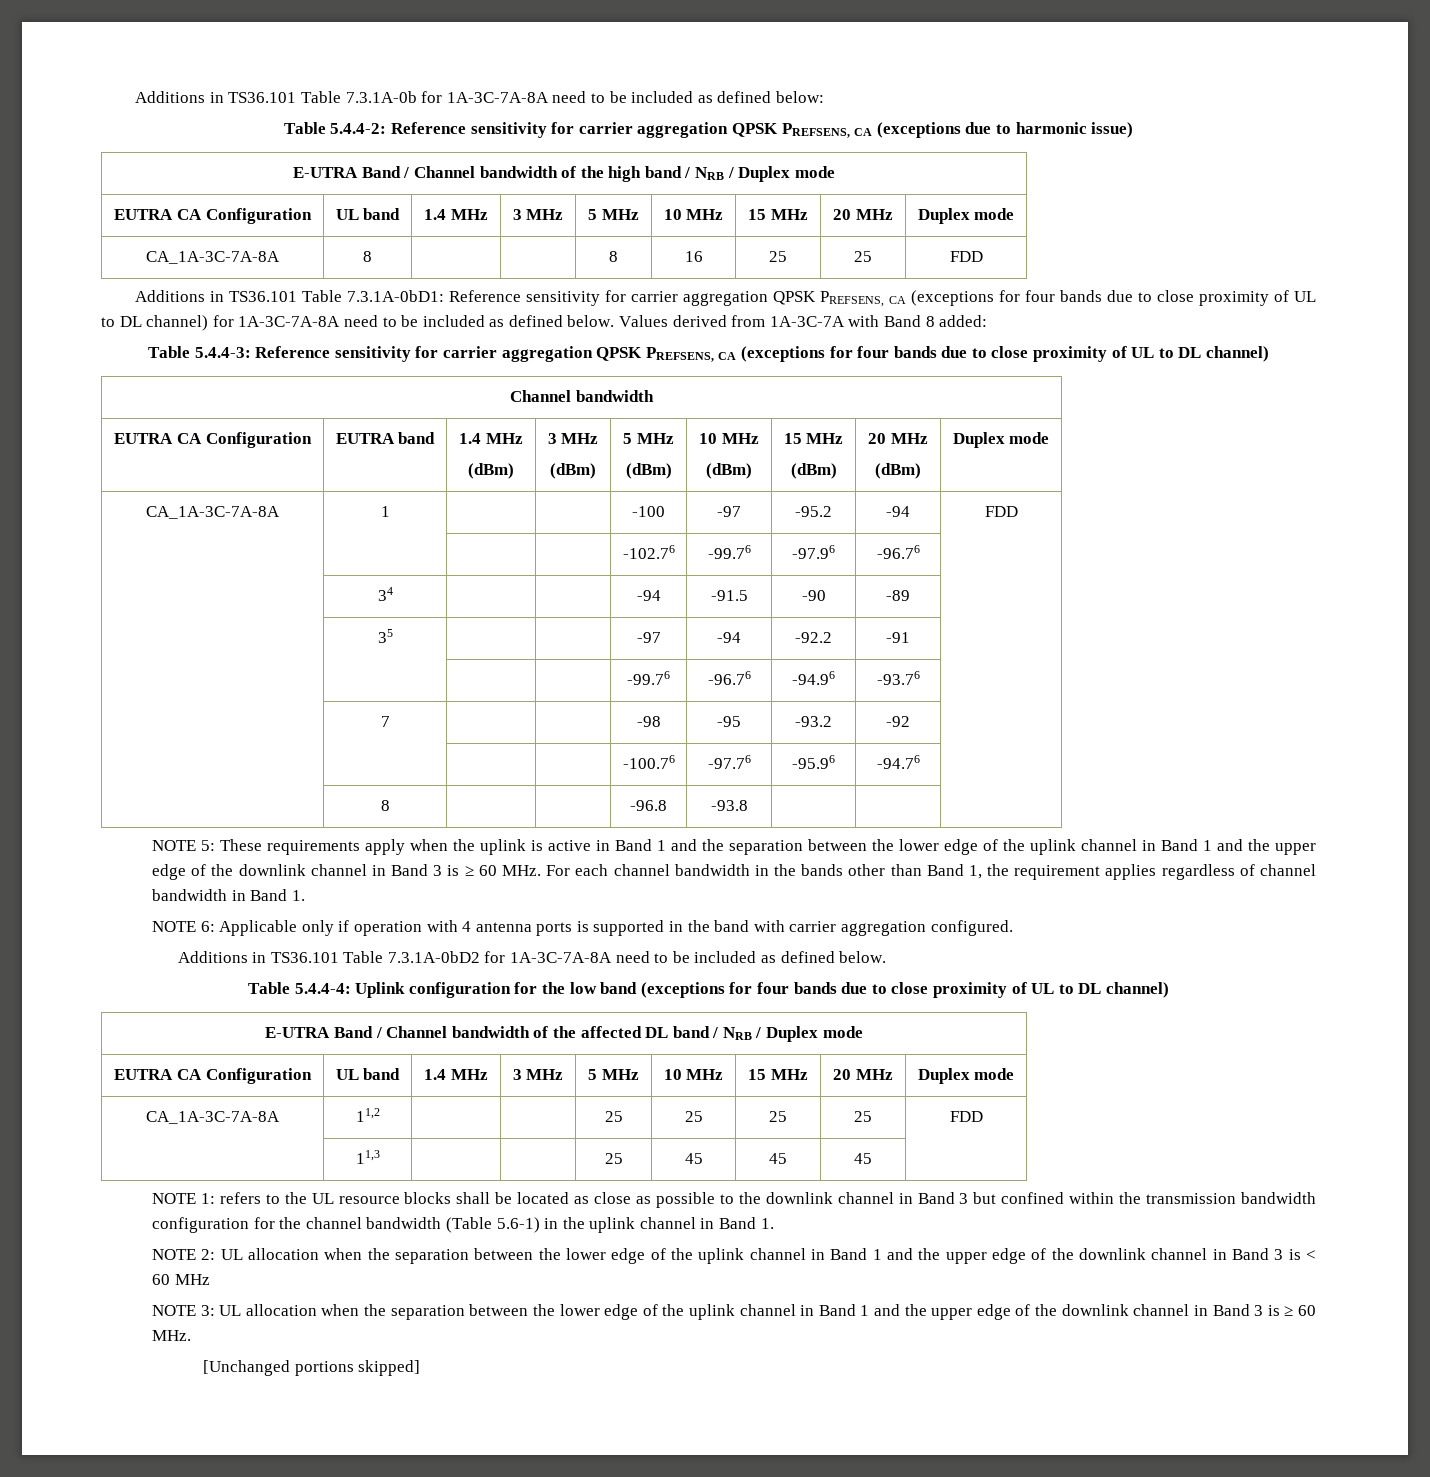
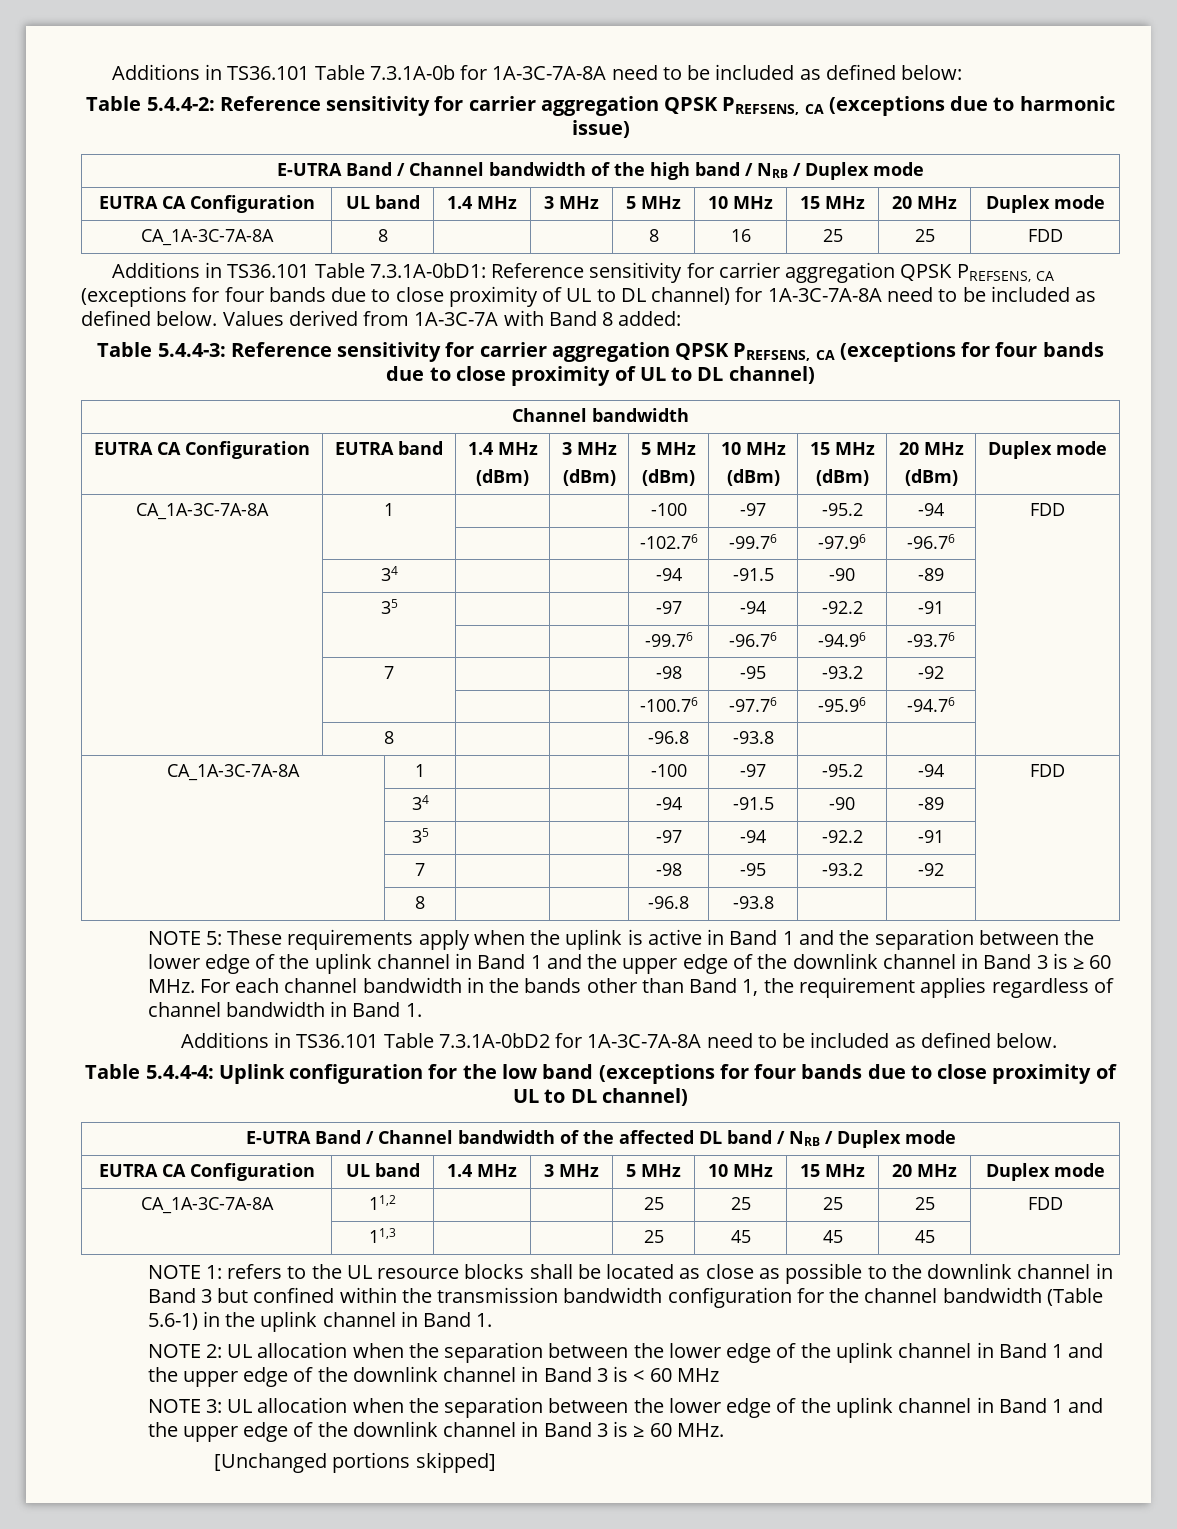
  | | | | -100.76 | -97.76 | -95.96 | -94.76 |
+ | 8 | | | -96.8 | -93.8 | | |
+ CA_1A-3C-7A-8A | 1 | | | -100 | -97 | -95.2 | -94 | FDD
+ | 34 | | | -94 | -91.5 | -90 | -89 |
+ | 35 | | | -97 | -94 | -92.2 | -91 |
+ | 7 | | | -98 | -95 | -93.2 | -92 |
- NOTE 6: Applicable only if operation with 4 antenna ports is supported in the band with carrier aggregation configured.

